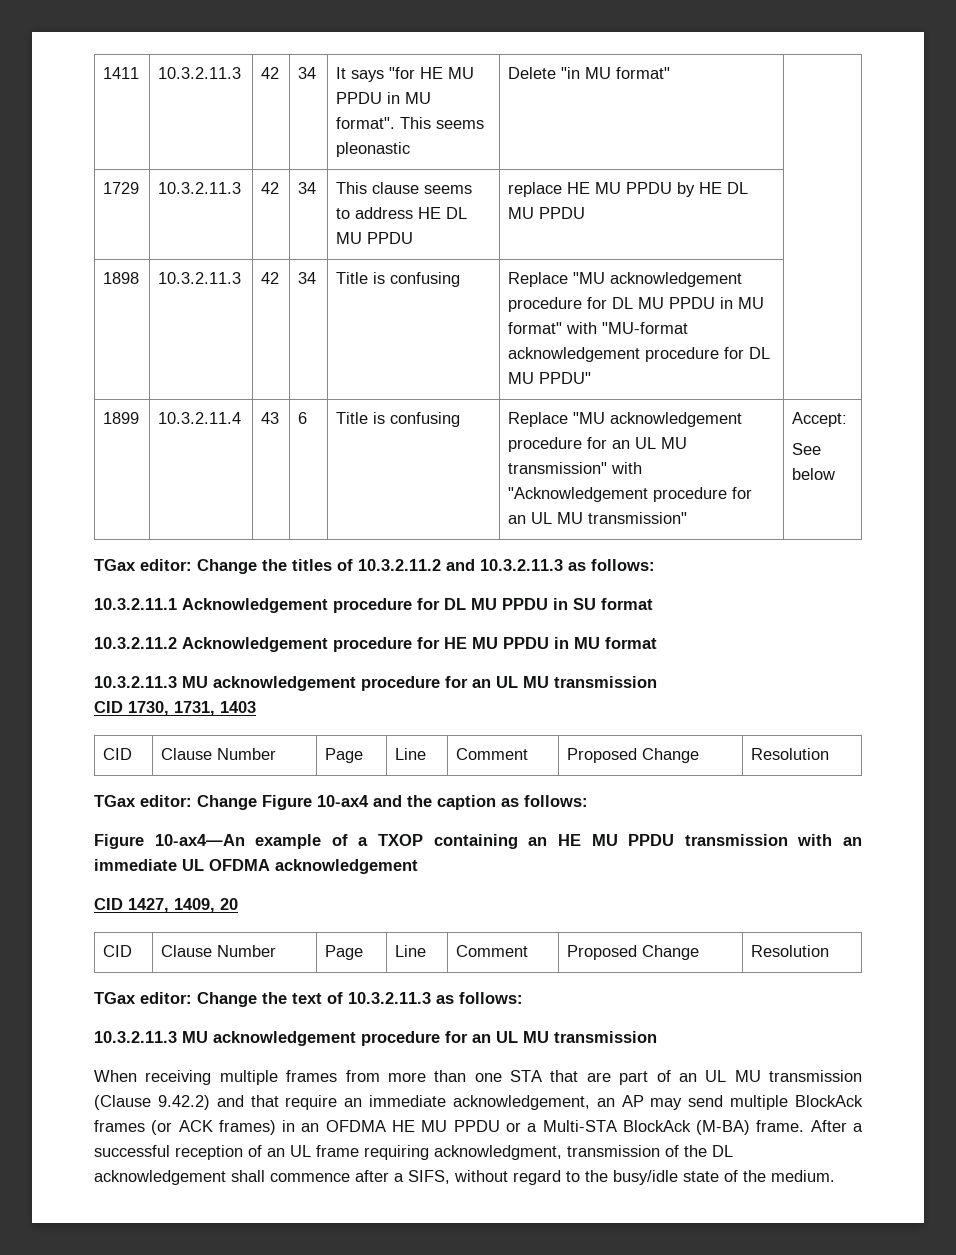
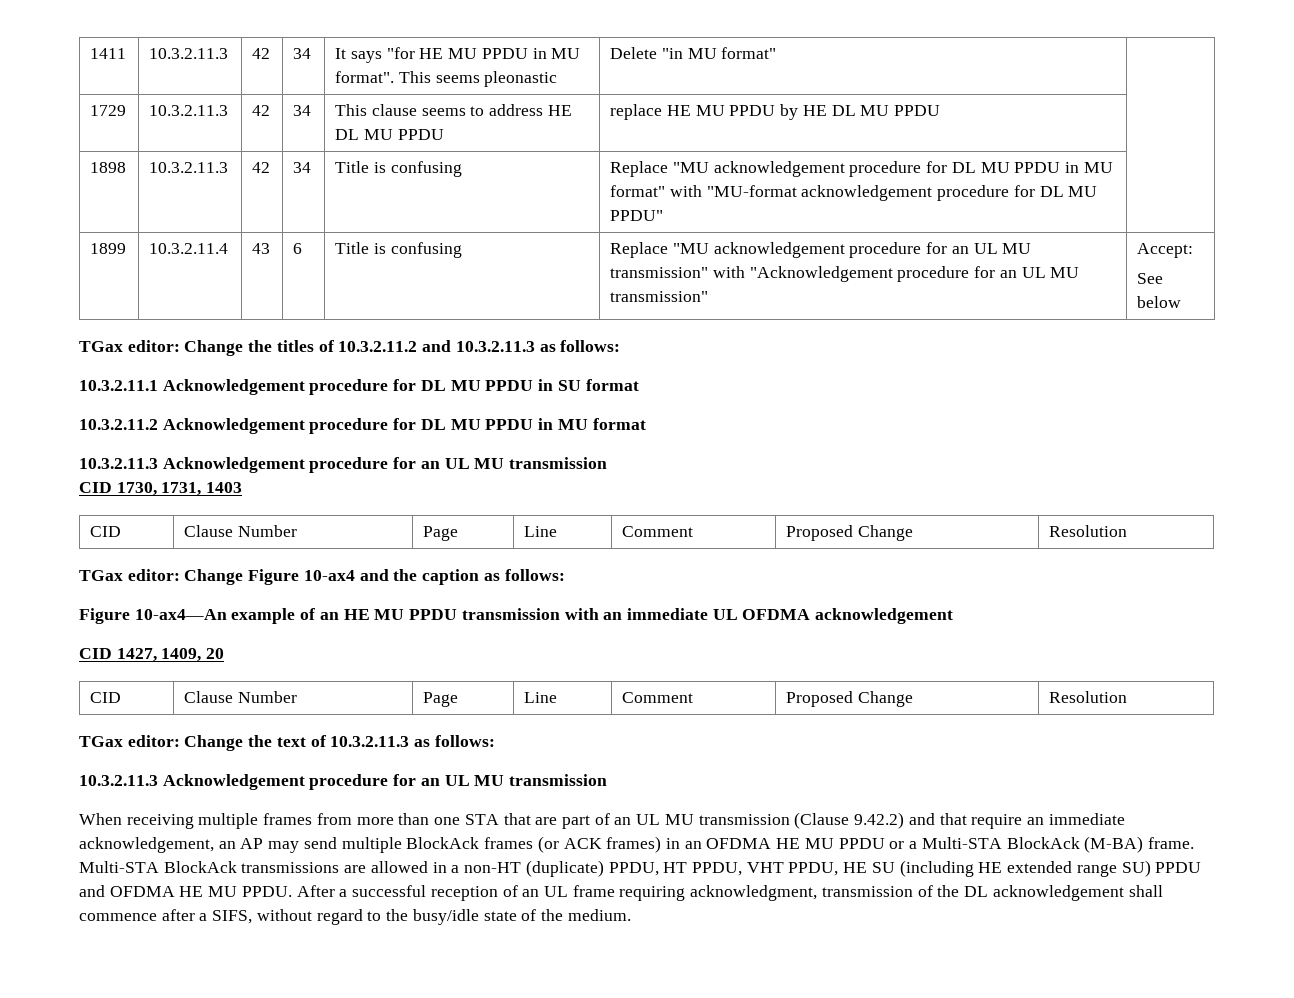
- 10.3.2.11.2 Acknowledgement procedure for HE MU PPDU in MU format
- 10.3.2.11.3 MU acknowledgement procedure for an UL MU transmission
+ 10.3.2.11.2 Acknowledgement procedure for DL MU PPDU in MU format
+ 10.3.2.11.3 Acknowledgement procedure for an UL MU transmission
- Figure 10-ax4—An example of a TXOP containing an HE MU PPDU transmission with an immediate UL OFDMA acknowledgement
+ Figure 10-ax4—An example of an HE MU PPDU transmission with an immediate UL OFDMA acknowledgement
  TGax editor: Change the text of 10.3.2.11.3 as follows:
- 10.3.2.11.3 MU acknowledgement procedure for an UL MU transmission
+ 10.3.2.11.3 Acknowledgement procedure for an UL MU transmission
+ Multi-STA BlockAck transmissions are allowed in a non-HT (duplicate) PPDU, HT PPDU, VHT PPDU, HE SU (including HE extended range SU) PPDU and OFDMA HE MU PPDU.

